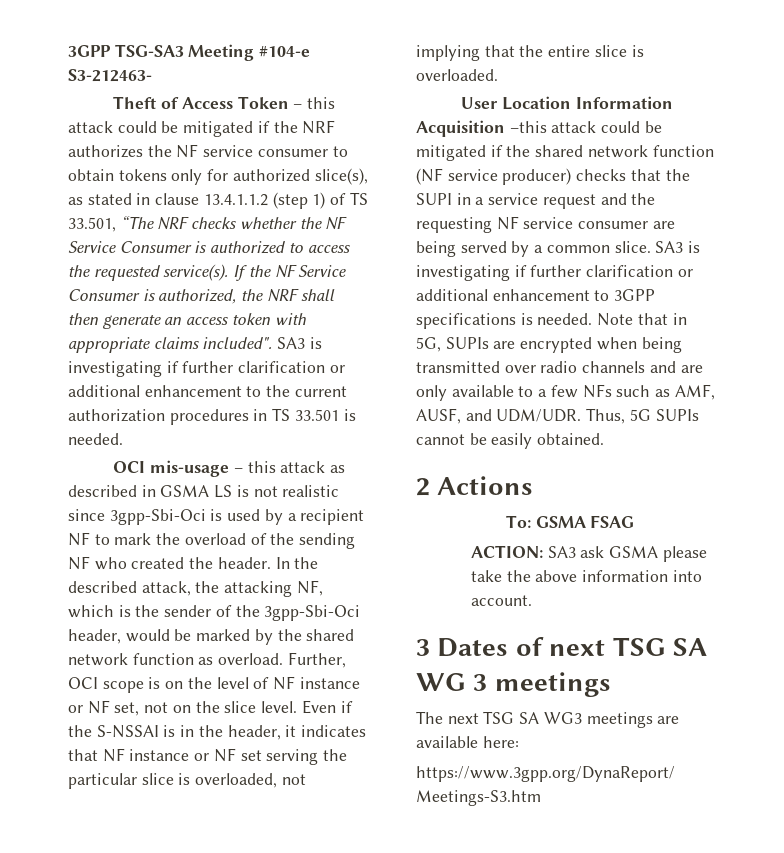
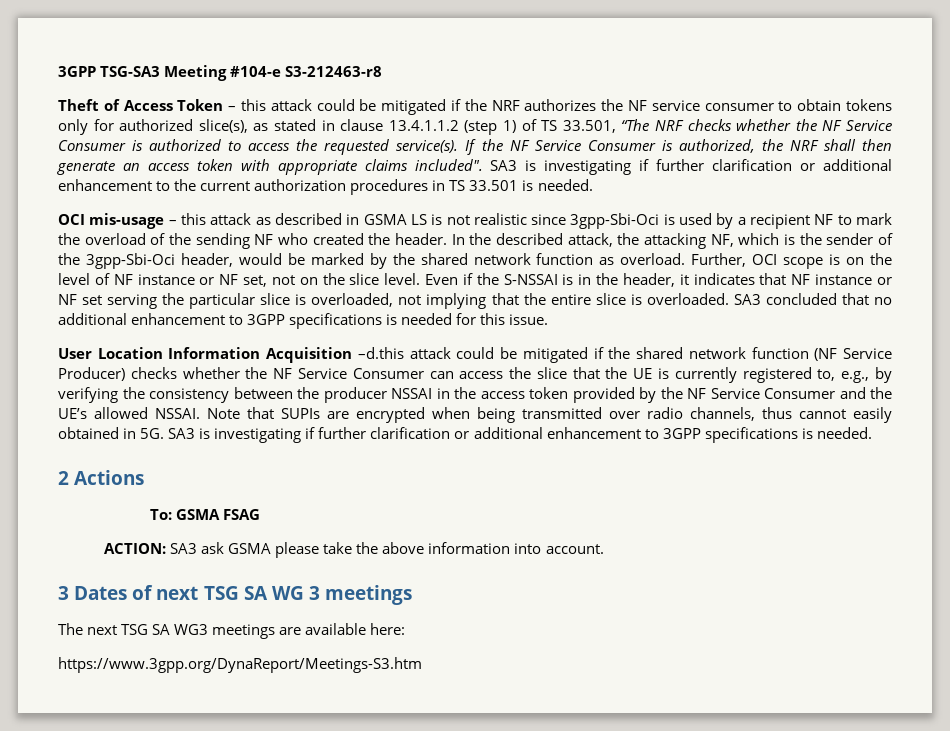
- 3GPP TSG-SA3 Meeting #104-e S3-212463-
+ 3GPP TSG-SA3 Meeting #104-e S3-212463-r8
+ SA3 concluded that no additional enhancement to 3GPP specifications is needed for this issue.
- User Location Information Acquisition –this attack could be mitigated if the shared network function (NF service producer) checks that the SUPI in a service request and the requesting NF service consumer are being served by a common slice.
+ User Location Information Acquisition –d.this attack could be mitigated if the shared network function (NF Service Producer) checks whether the NF Service Consumer can access the slice that the UE is currently registered to, e.g., by verifying the consistency between the producer NSSAI in the access token provided by the NF Service Consumer and the UE’s allowed NSSAI. Note that SUPIs are encrypted when being transmitted over radio channels, thus cannot easily obtained in 5G.
- Note that in 5G, SUPIs are encrypted when being transmitted over radio channels and are only available to a few NFs such as AMF, AUSF, and UDM/UDR. Thus, 5G SUPIs cannot be easily obtained.

